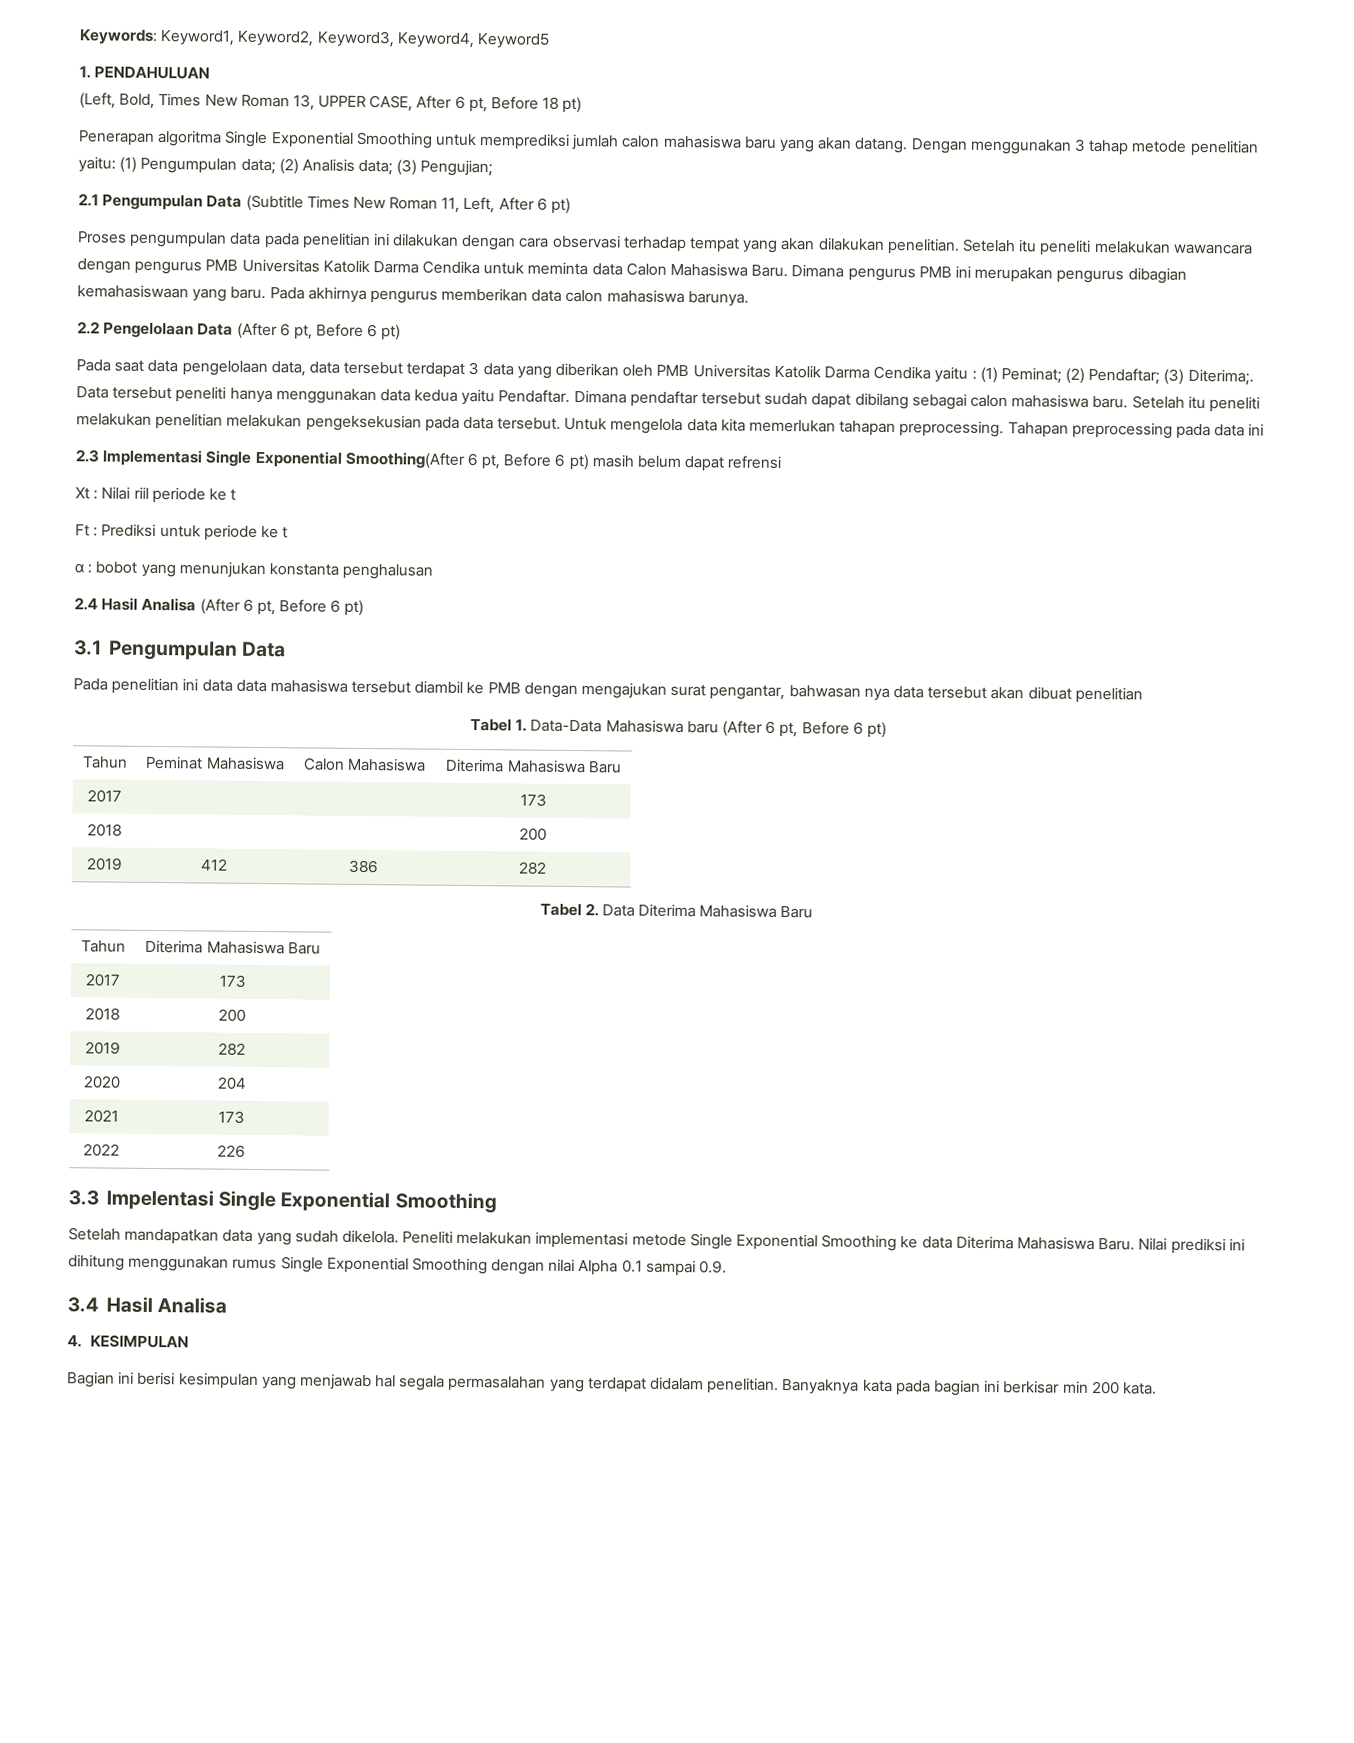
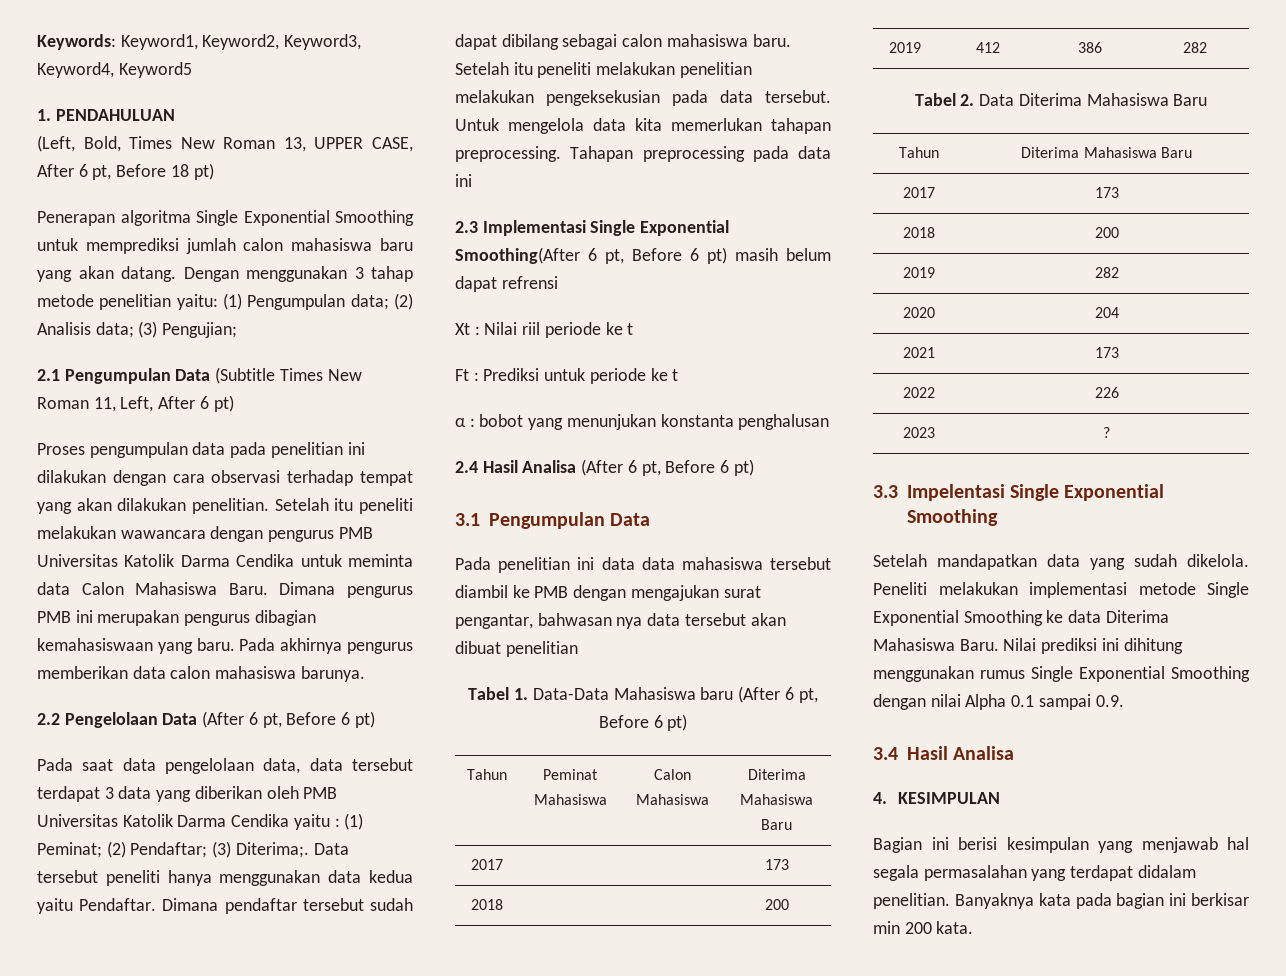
+ 2023 | ?

